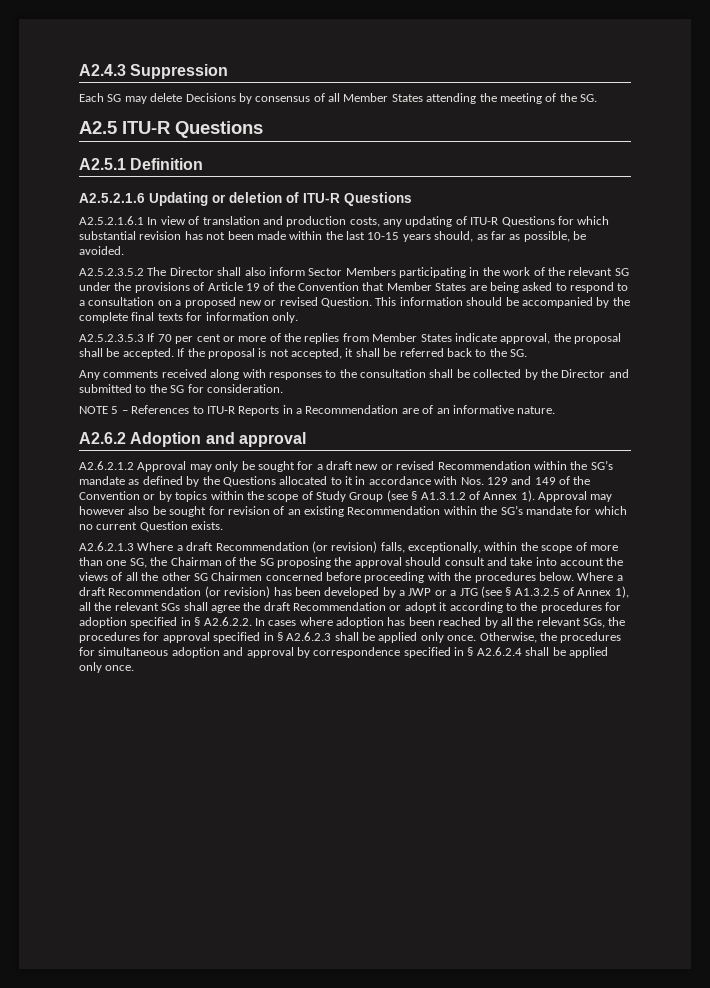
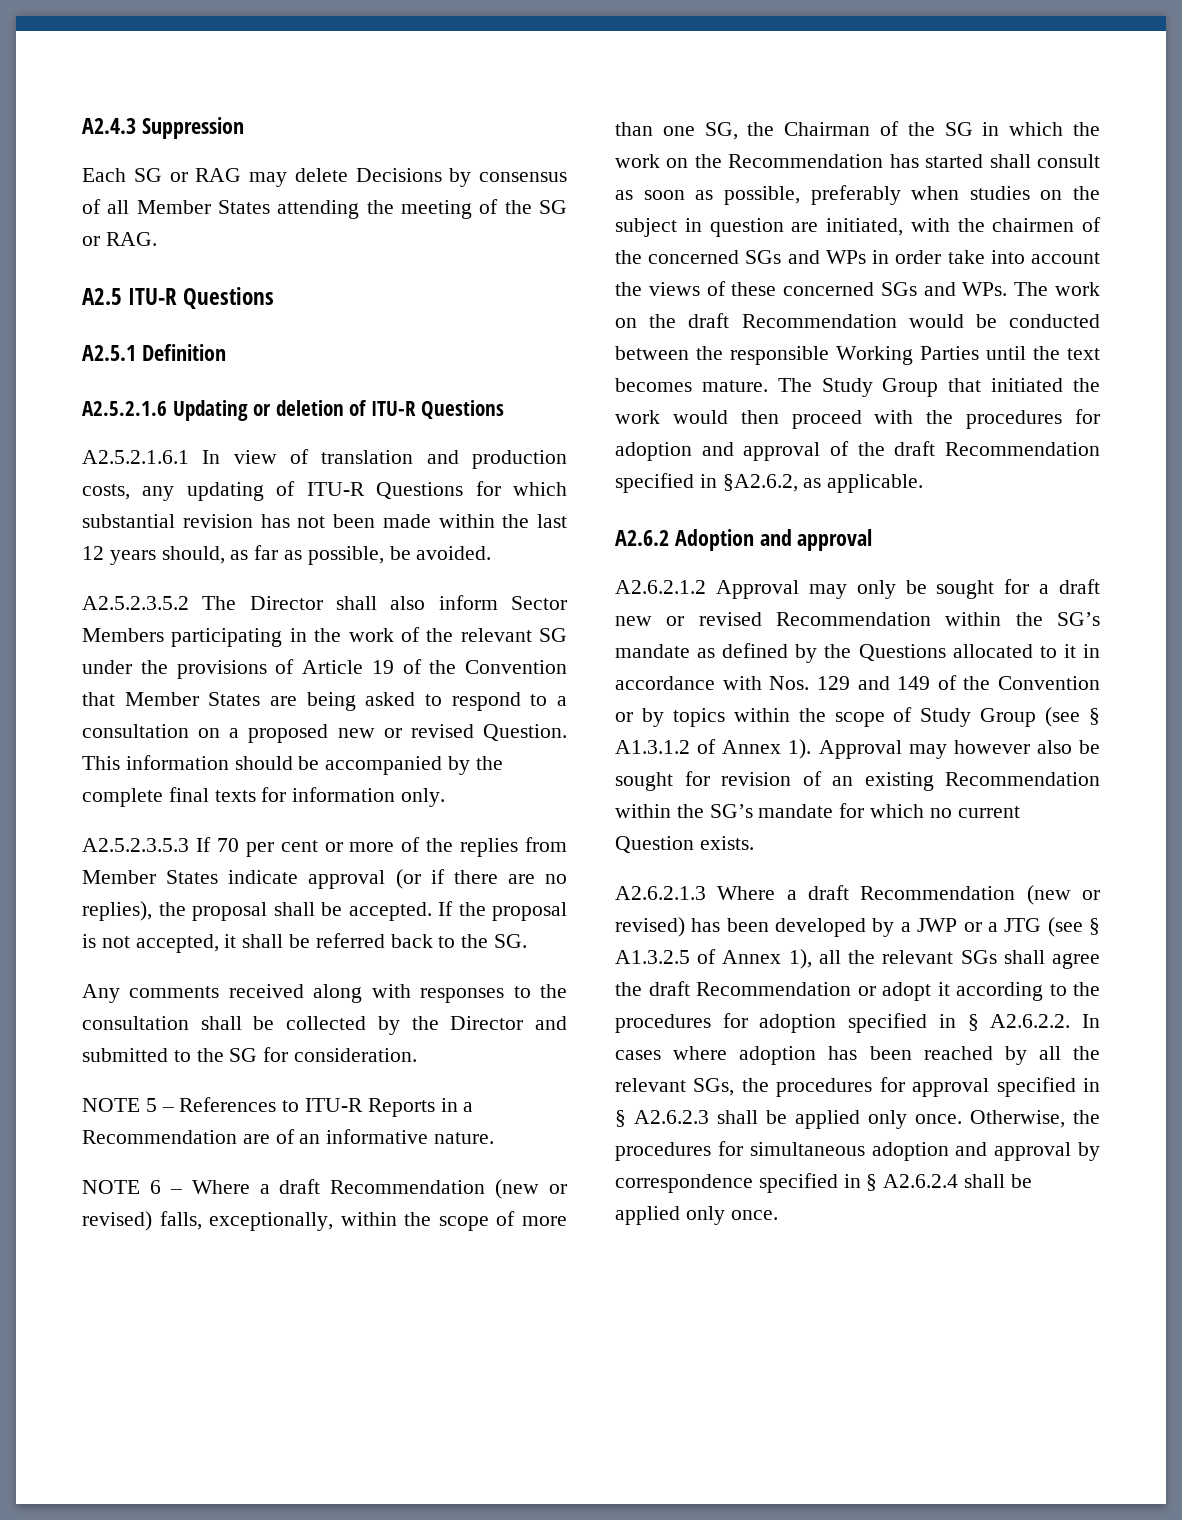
- Each SG may delete Decisions by consensus of all Member States attending the meeting of the SG.
+ Each SG or RAG may delete Decisions by consensus of all Member States attending the meeting of the SG or RAG.
- A2.5.2.1.6.1 In view of translation and production costs, any updating of ITU-R Questions for which substantial revision has not been made within the last 10-15 years should, as far as possible, be avoided.
+ A2.5.2.1.6.1 In view of translation and production costs, any updating of ITU-R Questions for which substantial revision has not been made within the last 12 years should, as far as possible, be avoided.
- A2.5.2.3.5.3 If 70 per cent or more of the replies from Member States indicate approval, the proposal shall be accepted.
+ A2.5.2.3.5.3 If 70 per cent or more of the replies from Member States indicate approval (or if there are no replies), the proposal shall be accepted.
+ NOTE 6 – Where a draft Recommendation (new or revised) falls, exceptionally, within the scope of more than one SG, the Chairman of the SG in which the work on the Recommendation has started shall consult as soon as possible, preferably when studies on the subject in question are initiated, with the chairmen of the concerned SGs and WPs in order take into account the views of these concerned SGs and WPs. The work on the draft Recommendation would be conducted between the responsible Working Parties until the text becomes mature. The Study Group that initiated the work would then proceed with the procedures for adoption and approval of the draft Recommendation specified in §A2.6.2, as applicable.
- A2.6.2.1.3 Where a draft Recommendation (or revision) falls, exceptionally, within the scope of more than one SG, the Chairman of the SG proposing the approval should consult and take into account the views of all the other SG Chairmen concerned before proceeding with the procedures below. Where a draft Recommendation (or revision) has been developed by a JWP or a JTG (see § A1.3.2.5 of Annex 1), all the relevant SGs shall agree the draft Recommendation or adopt it according to the procedures for adoption specified in § A2.6.2.2. In cases where adoption has been reached by all the relevant SGs, the procedures for approval specified in § A2.6.2.3 shall be applied only once.
+ A2.6.2.1.3 Where a draft Recommendation (new or revised) has been developed by a JWP or a JTG (see § A1.3.2.5 of Annex 1), all the relevant SGs shall agree the draft Recommendation or adopt it according to the procedures for adoption specified in § A2.6.2.2. In cases where adoption has been reached by all the relevant SGs, the procedures for approval specified in § A2.6.2.3 shall be applied only once.

